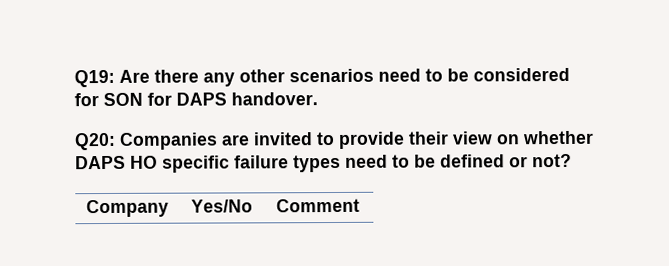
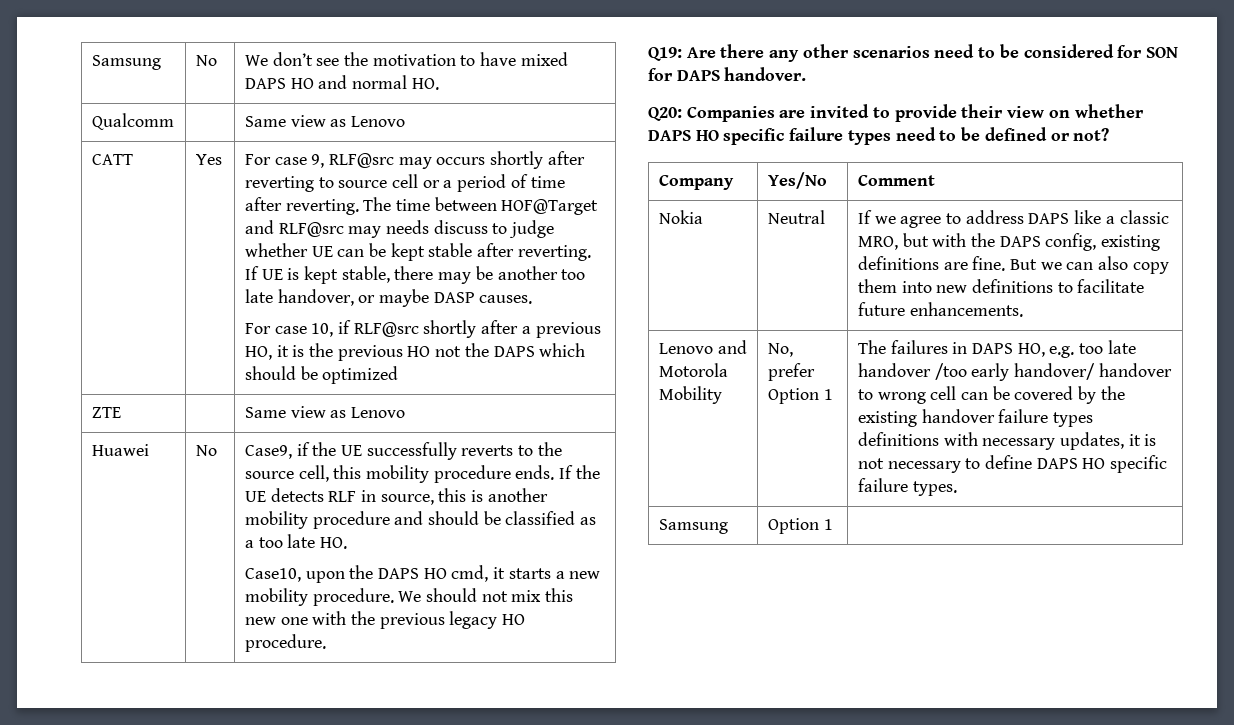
+ Samsung | No | We don’t see the motivation to have mixed DAPS HO and normal HO.
+ Qualcomm | | Same view as Lenovo
+ CATT | Yes | For case 9, RLF@src may occurs shortly after reverting to source cell or a period of time after reverting. The time between HOF@Target and RLF@src may needs discuss to judge whether UE can be kept stable after reverting. If UE is kept stable, there may be another too late handover, or maybe DASP causes.
+ For case 10, if RLF@src shortly after a previous HO, it is the previous HO not the DAPS which should be optimized
+ ZTE | | Same view as Lenovo
+ Huawei | No | Case9, if the UE successfully reverts to the source cell, this mobility procedure ends. If the UE detects RLF in source, this is another mobility procedure and should be classified as a too late HO.
+ Case10, upon the DAPS HO cmd, it starts a new mobility procedure. We should not mix this new one with the previous legacy HO procedure.
+ Nokia | Neutral | If we agree to address DAPS like a classic MRO, but with the DAPS config, existing definitions are fine. But we can also copy them into new definitions to facilitate future enhancements.
+ Lenovo and Motorola Mobility | No, prefer Option 1 | The failures in DAPS HO, e.g. too late handover /too early handover/ handover to wrong cell can be covered by the existing handover failure types definitions with necessary updates, it is not necessary to define DAPS HO specific failure types.
+ Samsung | Option 1 |

